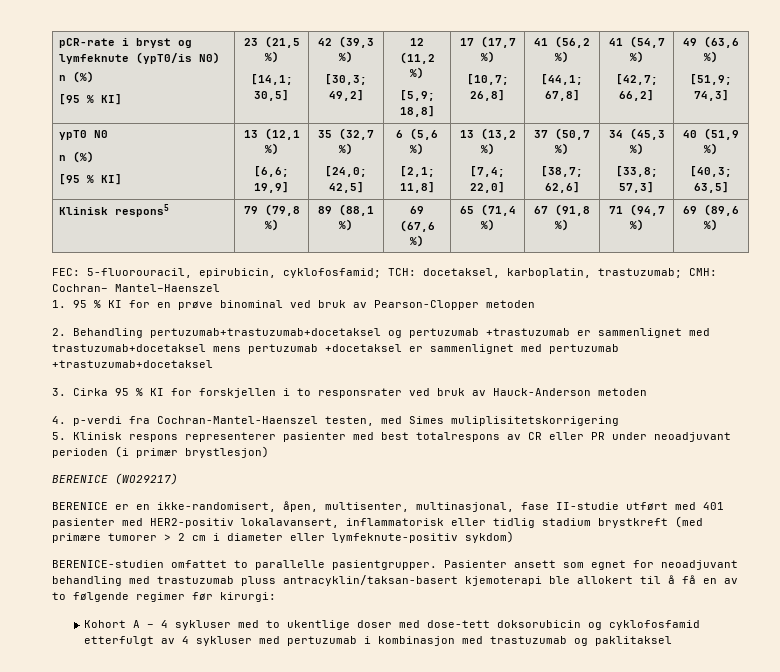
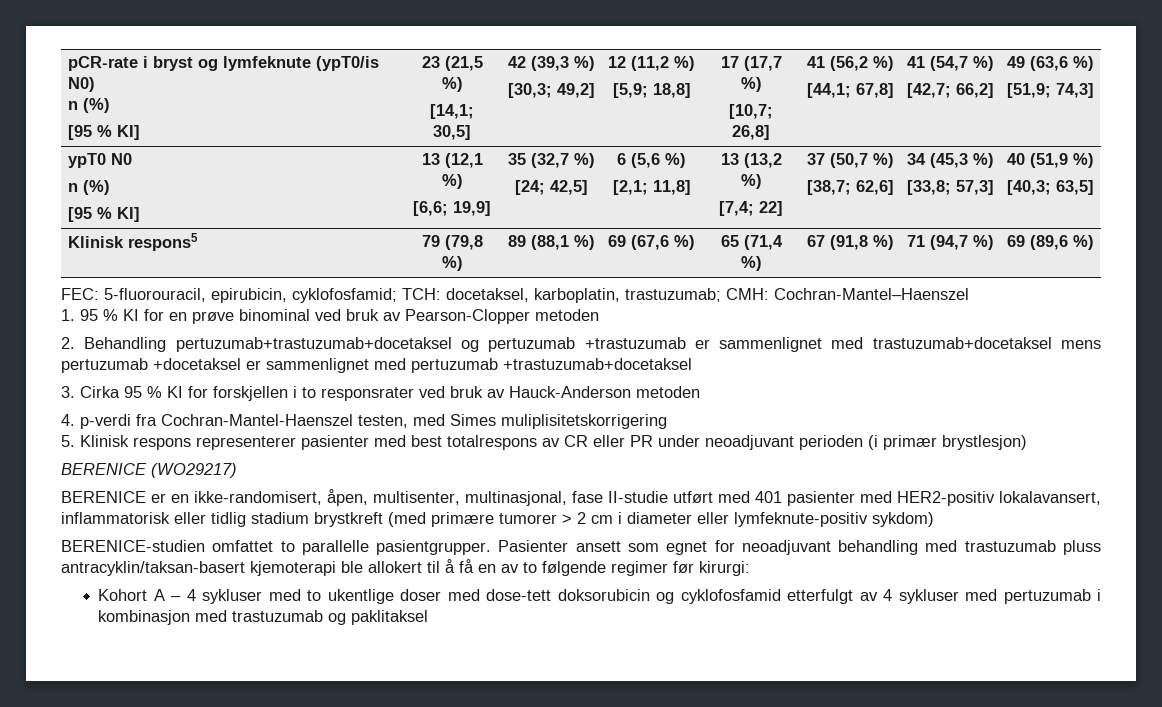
- [24,0; 42,5]
+ [24; 42,5]
- [7,4; 22,0]
+ [7,4; 22]
- FEC: 5-fluorouracil, epirubicin, cyklofosfamid; TCH: docetaksel, karboplatin, trastuzumab; CMH: Cochran– Mantel–Haenszel
+ FEC: 5-fluorouracil, epirubicin, cyklofosfamid; TCH: docetaksel, karboplatin, trastuzumab; CMH: Cochran-Mantel–Haenszel

